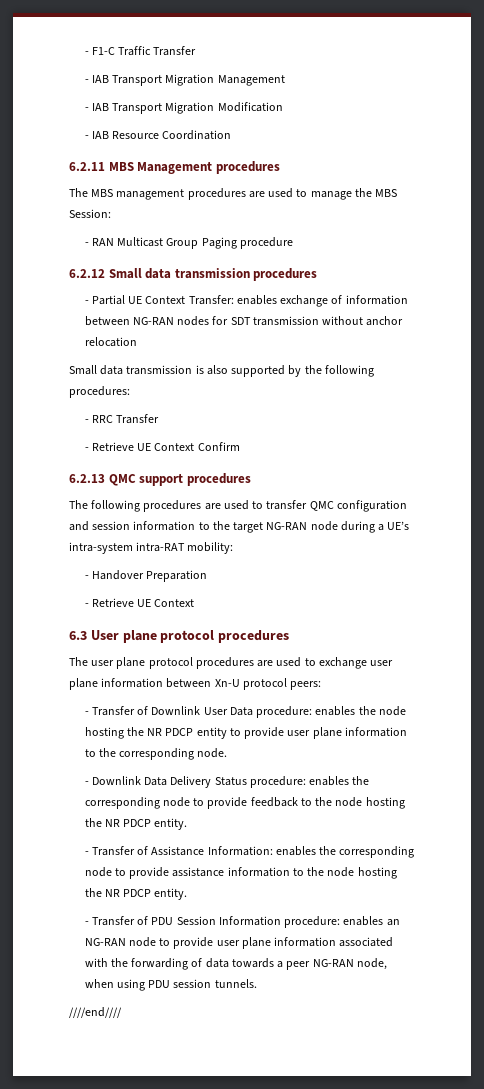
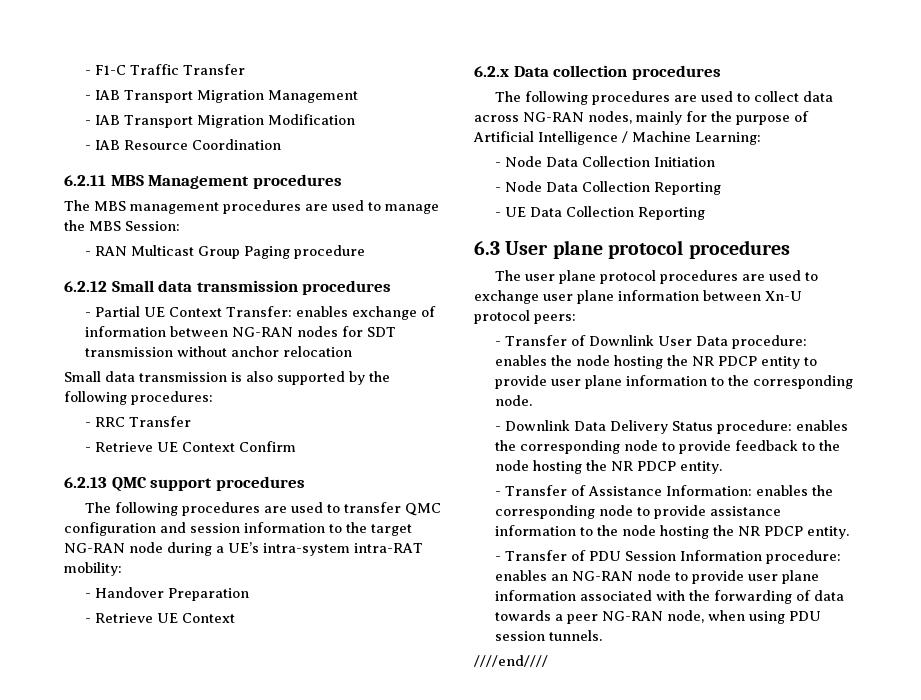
+ 6.2.x Data collection procedures
+ The following procedures are used to collect data across NG-RAN nodes, mainly for the purpose of Artificial Intelligence / Machine Learning:
+ - Node Data Collection Initiation
+ - Node Data Collection Reporting
+ - UE Data Collection Reporting

